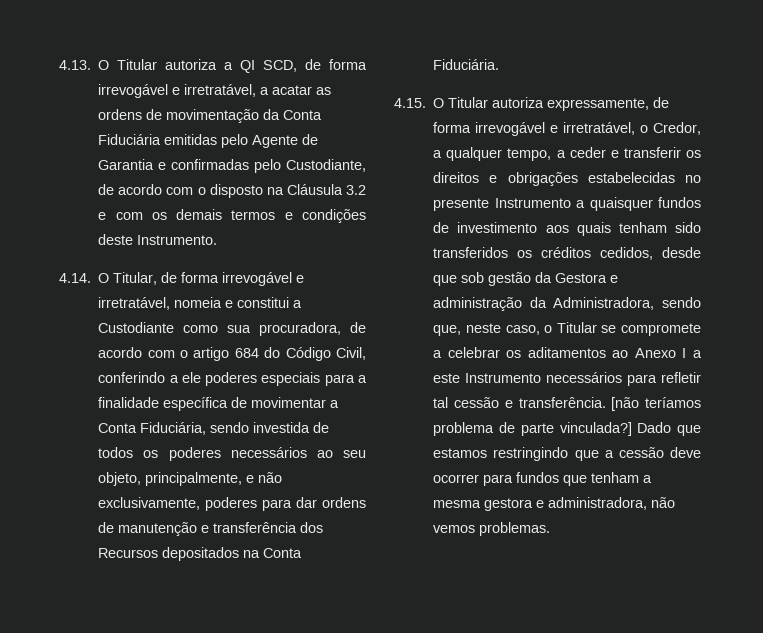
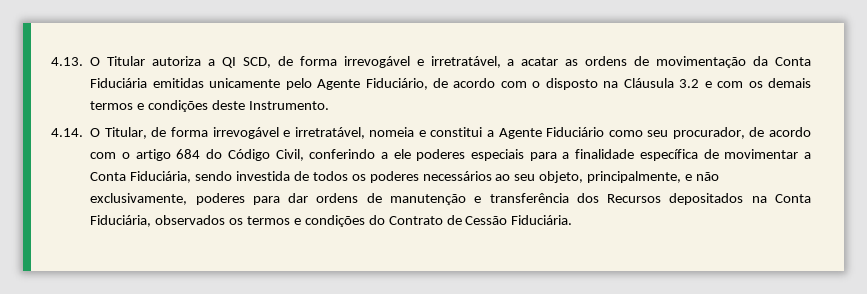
- 4.13. O Titular autoriza a QI SCD, de forma irrevogável e irretratável, a acatar as ordens de movimentação da Conta Fiduciária emitidas pelo Agente de Garantia e confirmadas pelo Custodiante, de acordo com o disposto na Cláusula 3.2 e com os demais termos e condições deste Instrumento.
+ 4.13. O Titular autoriza a QI SCD, de forma irrevogável e irretratável, a acatar as ordens de movimentação da Conta Fiduciária emitidas unicamente pelo Agente Fiduciário, de acordo com o disposto na Cláusula 3.2 e com os demais termos e condições deste Instrumento.
- 4.14. O Titular, de forma irrevogável e irretratável, nomeia e constitui a Custodiante como sua procuradora, de acordo com o artigo 684 do Código Civil, conferindo a ele poderes especiais para a finalidade específica de movimentar a Conta Fiduciária, sendo investida de todos os poderes necessários ao seu objeto, principalmente, e não exclusivamente, poderes para dar ordens de manutenção e transferência dos Recursos depositados na Conta Fiduciária.
- 4.15. O Titular autoriza expressamente, de forma irrevogável e irretratável, o Credor, a qualquer tempo, a ceder e transferir os direitos e obrigações estabelecidas no presente Instrumento a quaisquer fundos de investimento aos quais tenham sido transferidos os créditos cedidos, desde que sob gestão da Gestora e administração da Administradora, sendo que, neste caso, o Titular se compromete a celebrar os aditamentos ao Anexo I a este Instrumento necessários para refletir tal cessão e transferência. [não teríamos problema de parte vinculada?] Dado que estamos restringindo que a cessão deve ocorrer para fundos que tenham a mesma gestora e administradora, não vemos problemas.
+ 4.14. O Titular, de forma irrevogável e irretratável, nomeia e constitui a Agente Fiduciário como seu procurador, de acordo com o artigo 684 do Código Civil, conferindo a ele poderes especiais para a finalidade específica de movimentar a Conta Fiduciária, sendo investida de todos os poderes necessários ao seu objeto, principalmente, e não exclusivamente, poderes para dar ordens de manutenção e transferência dos Recursos depositados na Conta Fiduciária, observados os termos e condições do Contrato de Cessão Fiduciária.

